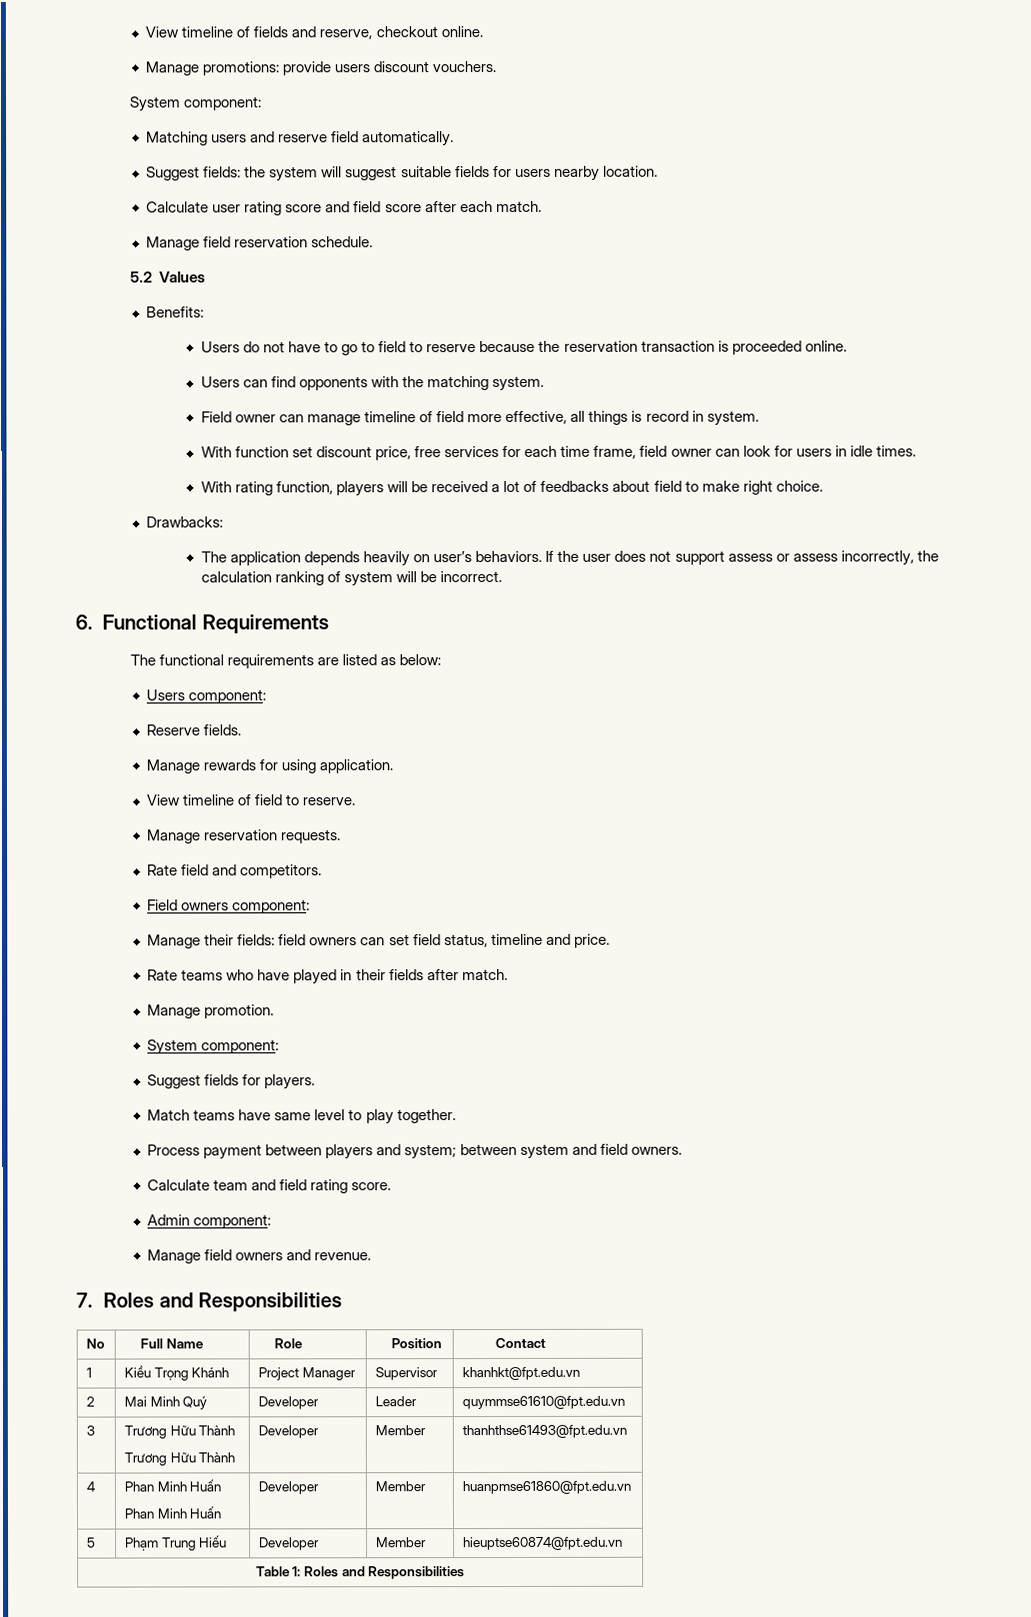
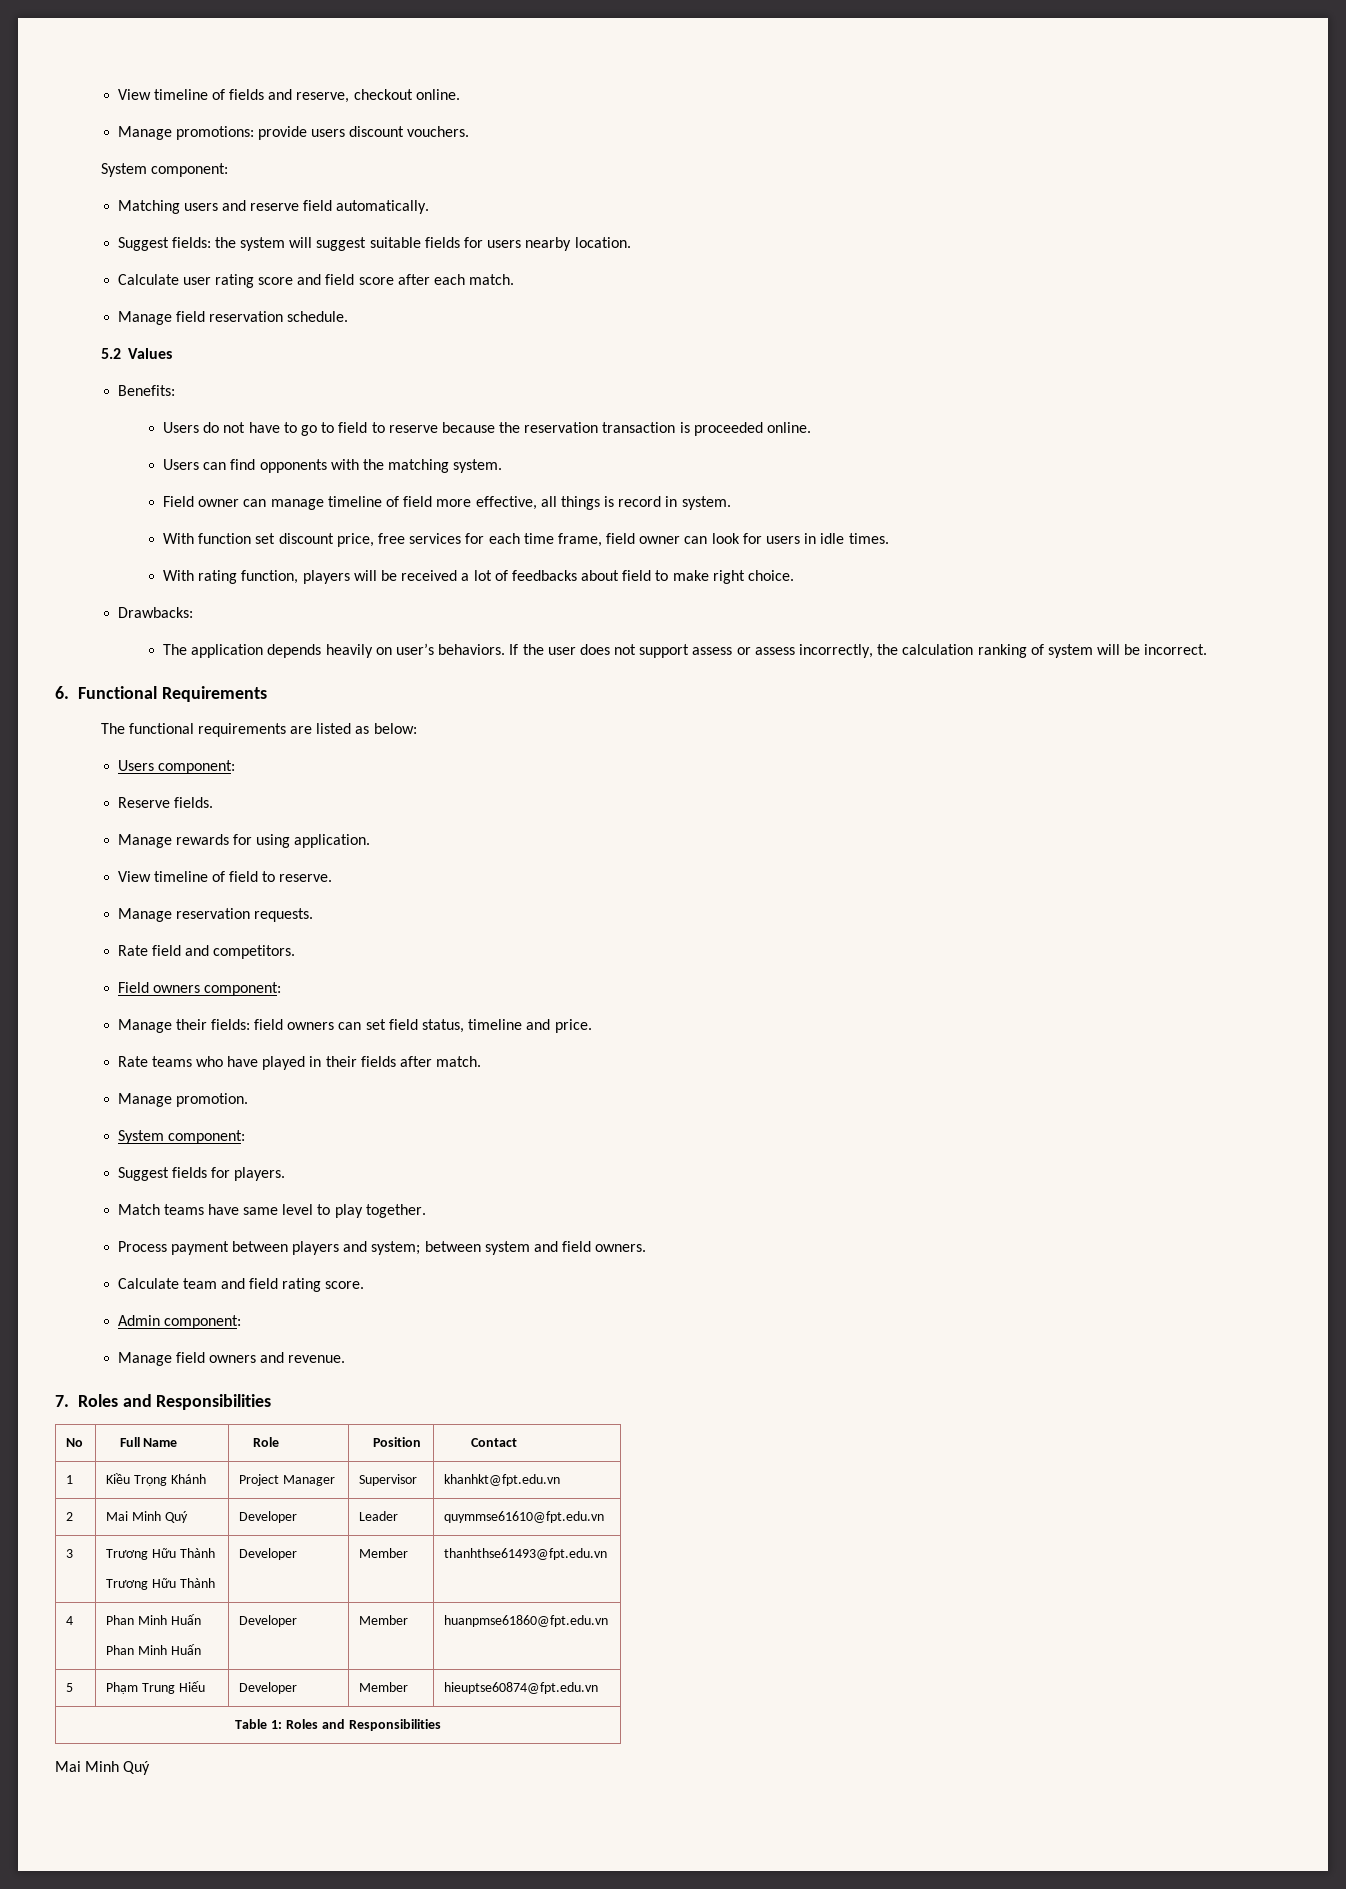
  Table 1: Roles and Responsibilities
+ Mai Minh Quý

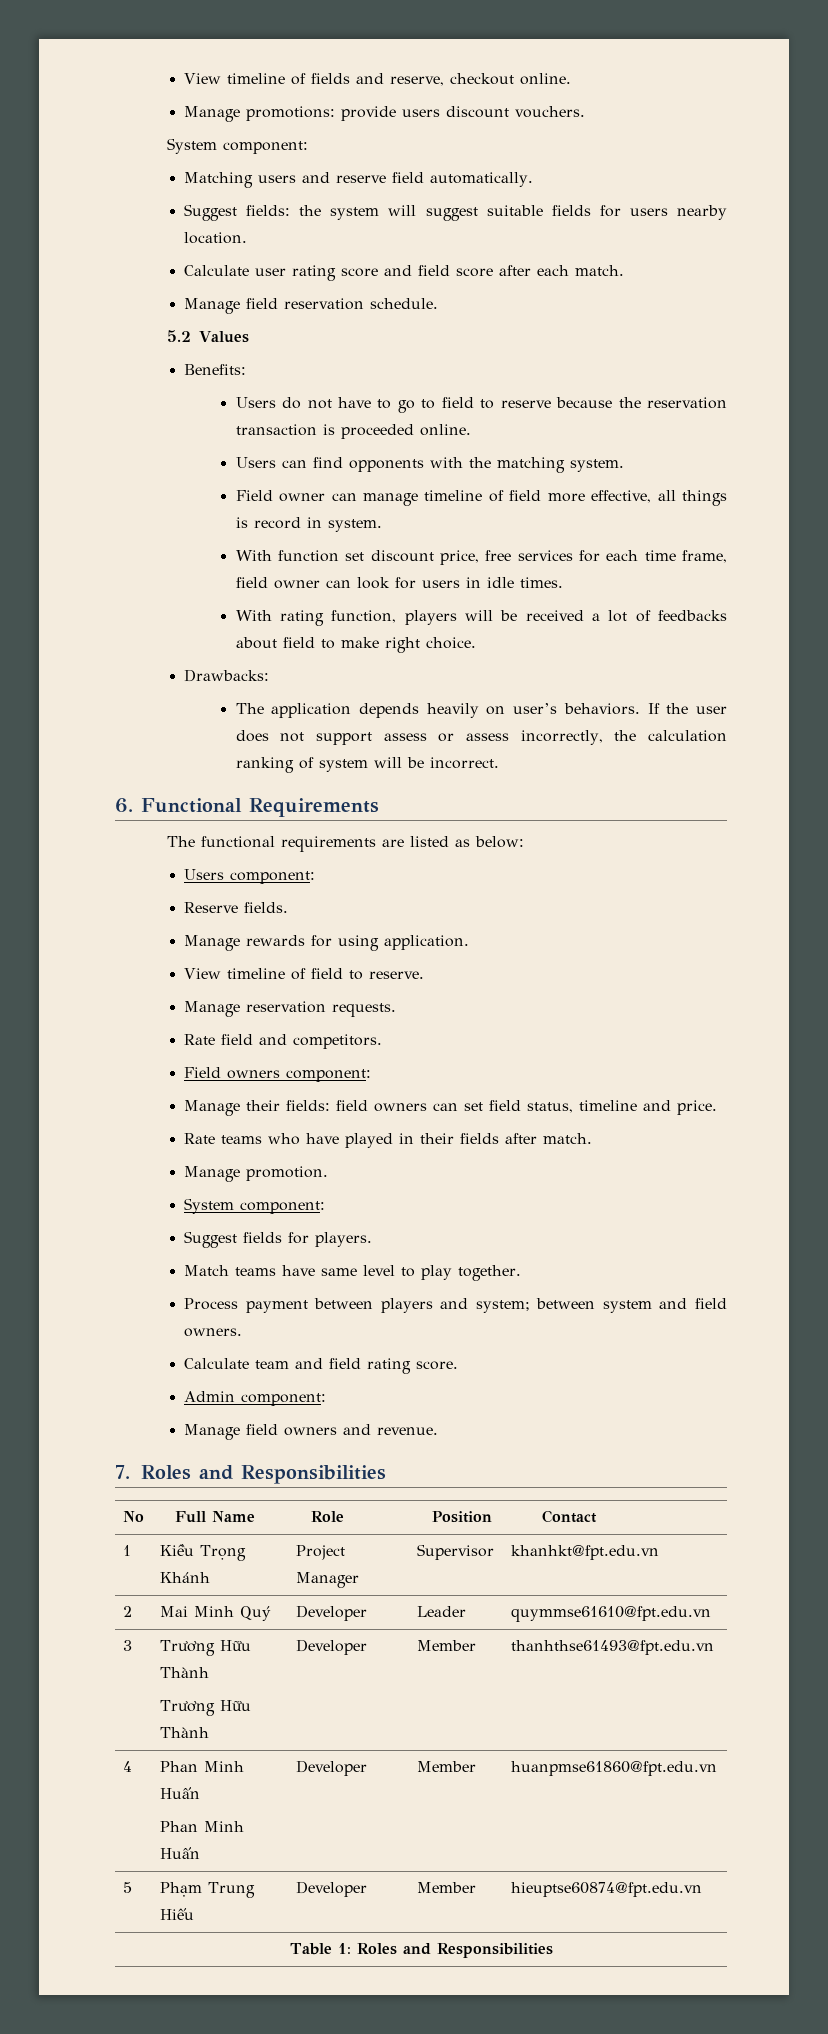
  Table 1: Roles and Responsibilities
- Mai Minh Quý

